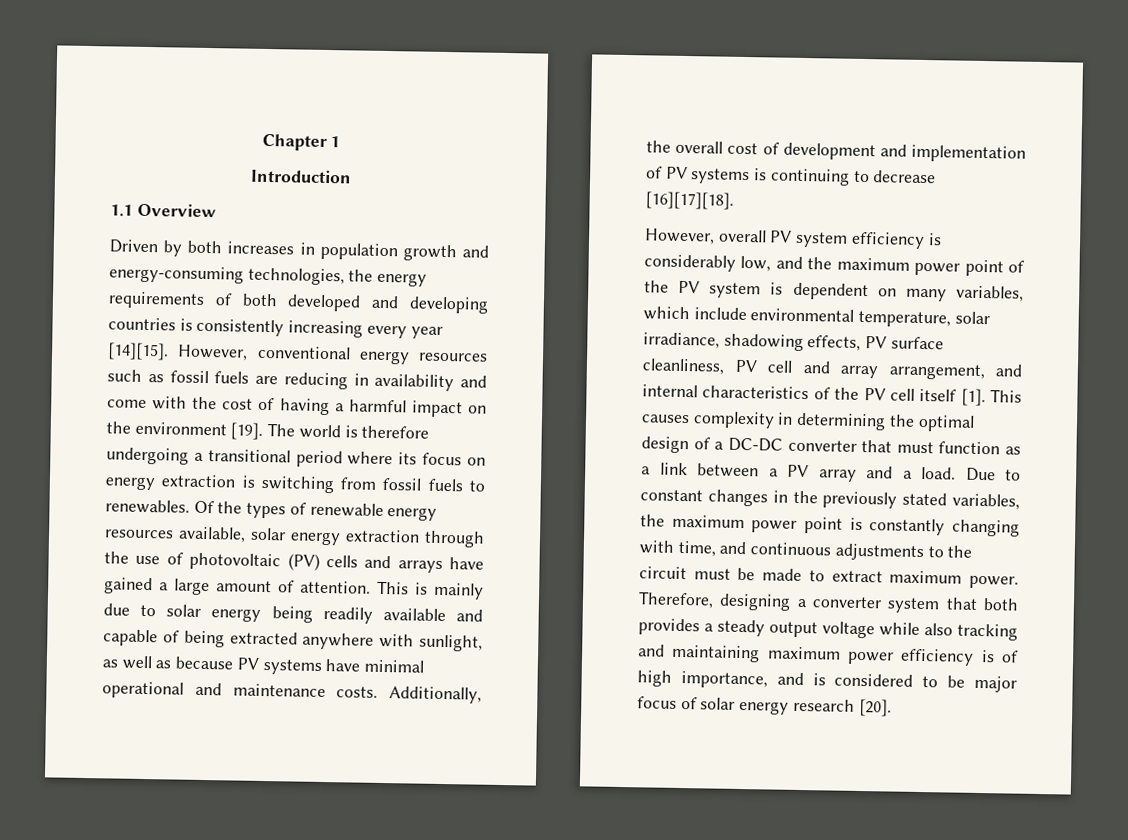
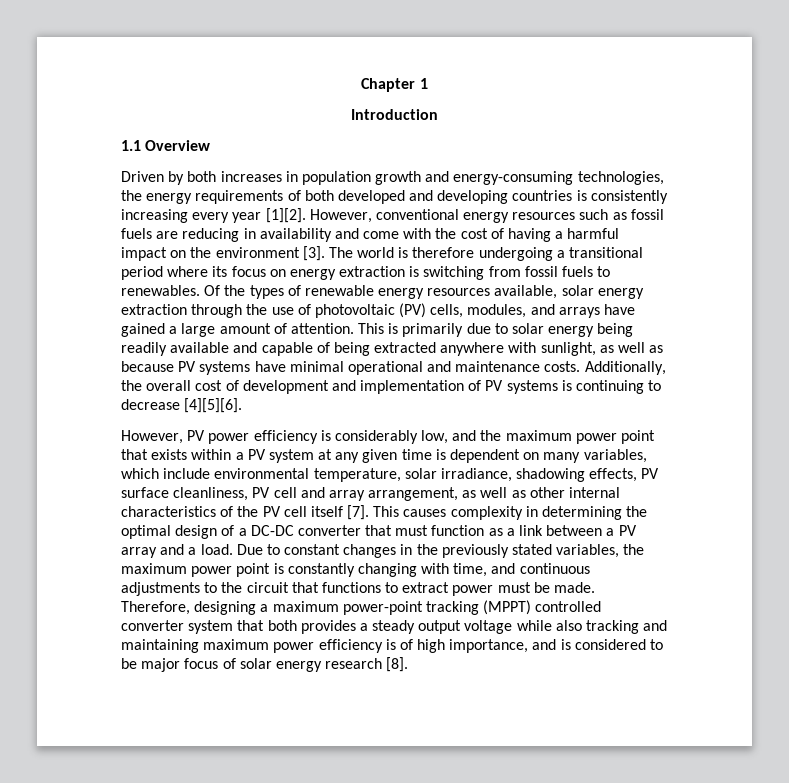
- Driven by both increases in population growth and energy-consuming technologies, the energy requirements of both developed and developing countries is consistently increasing every year [14][15].
+ Driven by both increases in population growth and energy-consuming technologies, the energy requirements of both developed and developing countries is consistently increasing every year [1][2].
- However, conventional energy resources such as fossil fuels are reducing in availability and come with the cost of having a harmful impact on the environment [19].
+ However, conventional energy resources such as fossil fuels are reducing in availability and come with the cost of having a harmful impact on the environment [3].
- Of the types of renewable energy resources available, solar energy extraction through the use of photovoltaic (PV) cells and arrays have gained a large amount of attention.
+ Of the types of renewable energy resources available, solar energy extraction through the use of photovoltaic (PV) cells, modules, and arrays have gained a large amount of attention.
- This is mainly due to solar energy being readily available and capable of being extracted anywhere with sunlight, as well as because PV systems have minimal operational and maintenance costs.
+ This is primarily due to solar energy being readily available and capable of being extracted anywhere with sunlight, as well as because PV systems have minimal operational and maintenance costs.
- Additionally, the overall cost of development and implementation of PV systems is continuing to decrease [16][17][18].
- However, overall PV system efficiency is considerably low, and the maximum power point of the PV system is dependent on many variables, which include environmental temperature, solar irradiance, shadowing effects, PV surface cleanliness, PV cell and array arrangement, and internal characteristics of the PV cell itself [1].
+ Additionally, the overall cost of development and implementation of PV systems is continuing to decrease [4][5][6].
+ However, PV power efficiency is considerably low, and the maximum power point that exists within a PV system at any given time is dependent on many variables, which include environmental temperature, solar irradiance, shadowing effects, PV surface cleanliness, PV cell and array arrangement, as well as other internal characteristics of the PV cell itself [7].
- Due to constant changes in the previously stated variables, the maximum power point is constantly changing with time, and continuous adjustments to the circuit must be made to extract maximum power. Therefore, designing a converter system that both provides a steady output voltage while also tracking and maintaining maximum power efficiency is of high importance, and is considered to be major focus of solar energy research [20].
+ Due to constant changes in the previously stated variables, the maximum power point is constantly changing with time, and continuous adjustments to the circuit that functions to extract power must be made. Therefore, designing a maximum power-point tracking (MPPT) controlled converter system that both provides a steady output voltage while also tracking and maintaining maximum power efficiency is of high importance, and is considered to be major focus of solar energy research [8].

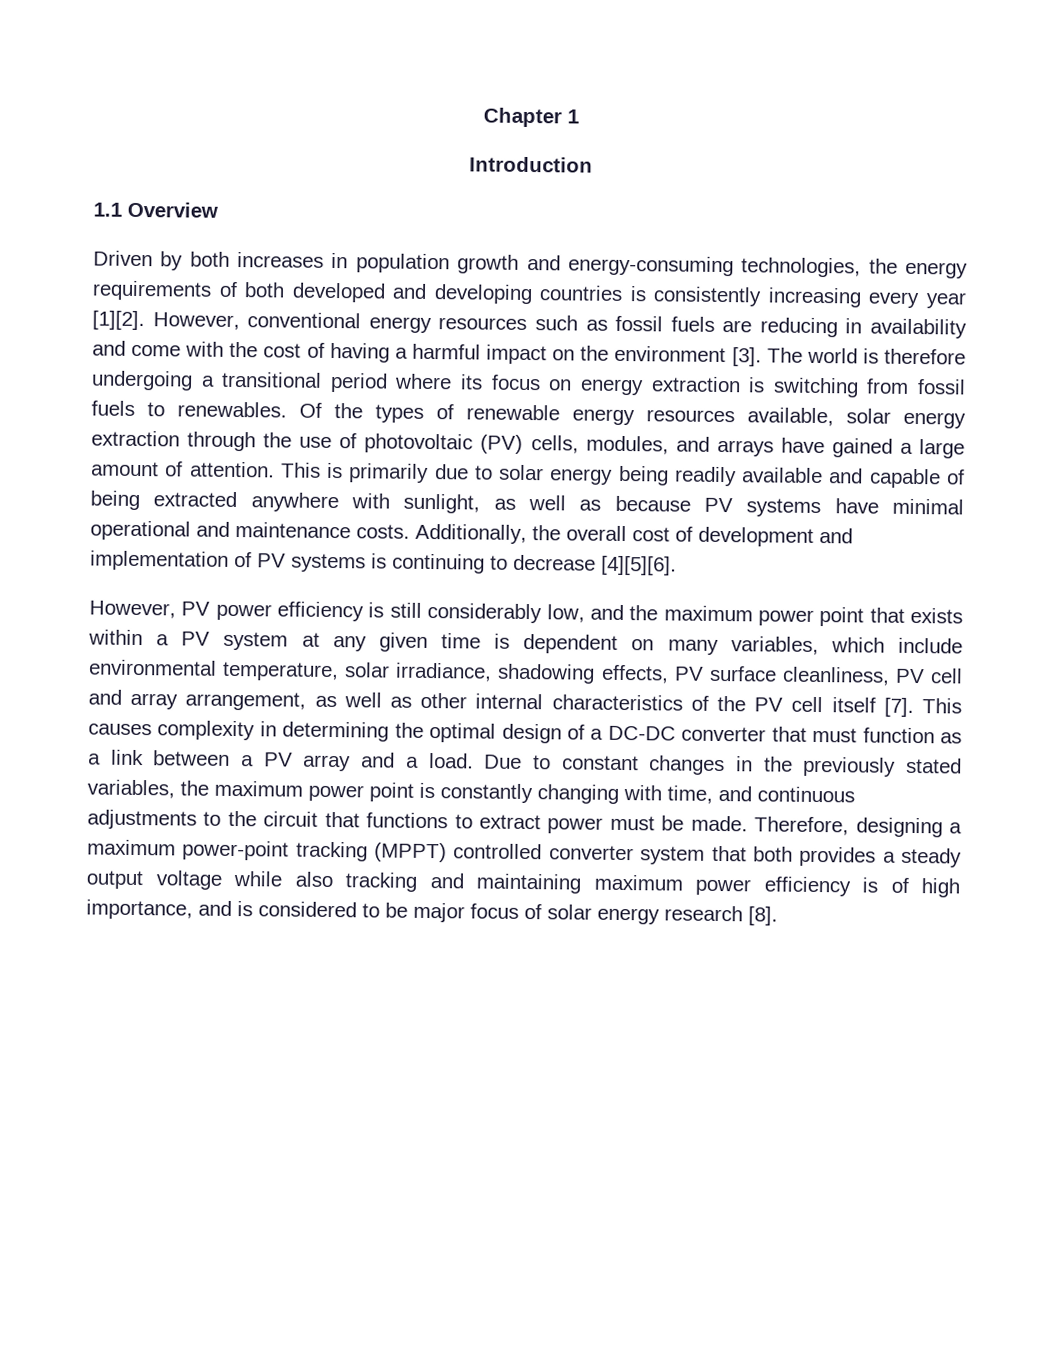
- However, PV power efficiency is considerably low, and the maximum power point that exists within a PV system at any given time is dependent on many variables, which include environmental temperature, solar irradiance, shadowing effects, PV surface cleanliness, PV cell and array arrangement, as well as other internal characteristics of the PV cell itself [7].
+ However, PV power efficiency is still considerably low, and the maximum power point that exists within a PV system at any given time is dependent on many variables, which include environmental temperature, solar irradiance, shadowing effects, PV surface cleanliness, PV cell and array arrangement, as well as other internal characteristics of the PV cell itself [7].

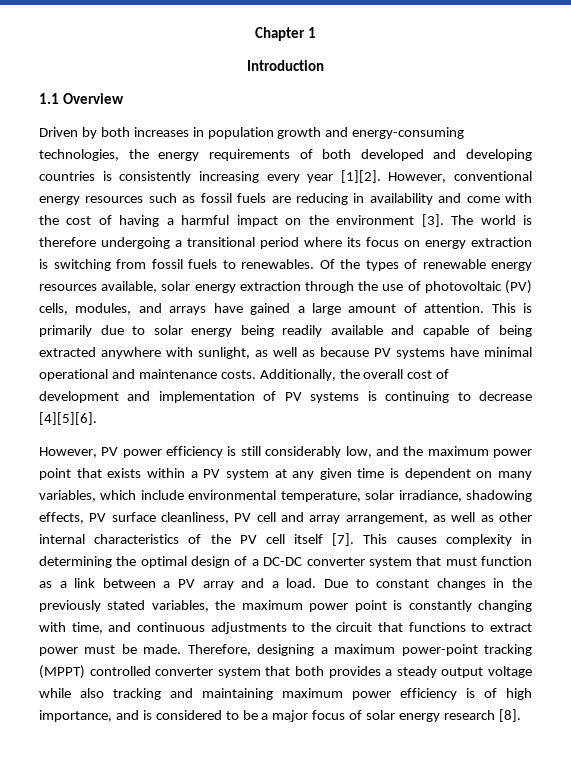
- This causes complexity in determining the optimal design of a DC-DC converter that must function as a link between a PV array and a load.
+ This causes complexity in determining the optimal design of a DC-DC converter system that must function as a link between a PV array and a load.
- Therefore, designing a maximum power-point tracking (MPPT) controlled converter system that both provides a steady output voltage while also tracking and maintaining maximum power efficiency is of high importance, and is considered to be major focus of solar energy research [8].
+ Therefore, designing a maximum power-point tracking (MPPT) controlled converter system that both provides a steady output voltage while also tracking and maintaining maximum power efficiency is of high importance, and is considered to be a major focus of solar energy research [8].

